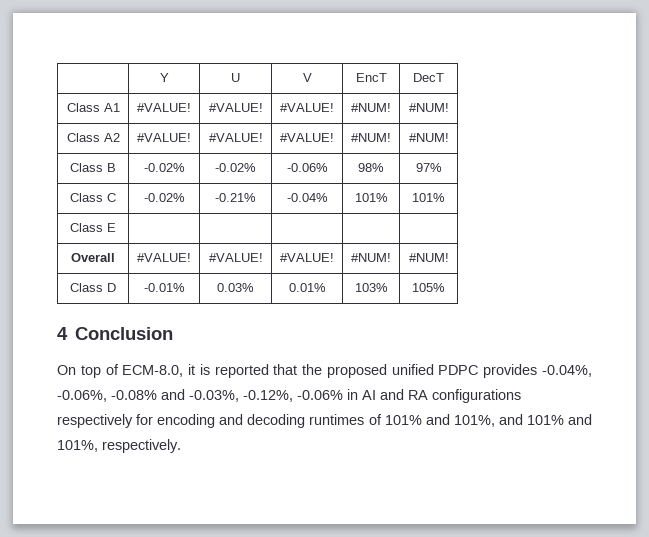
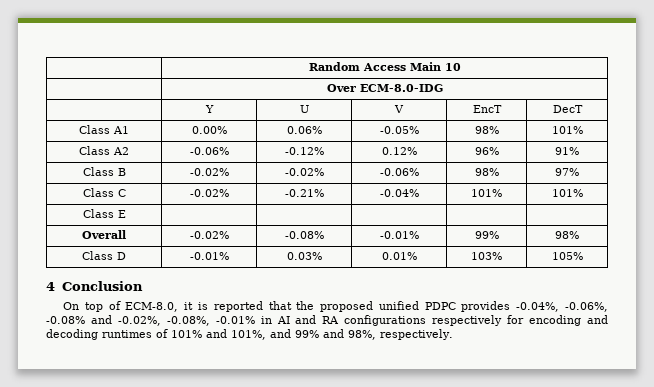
+ | Random Access Main 10
+ | Over ECM-8.0-IDG
- Class A1 | #VALUE! | #VALUE! | #VALUE! | #NUM! | #NUM!
- Class A2 | #VALUE! | #VALUE! | #VALUE! | #NUM! | #NUM!
+ Class A1 | 0.00% | 0.06% | -0.05% | 98% | 101%
+ Class A2 | -0.06% | -0.12% | 0.12% | 96% | 91%
- Overall | #VALUE! | #VALUE! | #VALUE! | #NUM! | #NUM!
+ Overall | -0.02% | -0.08% | -0.01% | 99% | 98%
- On top of ECM-8.0, it is reported that the proposed unified PDPC provides -0.04%, -0.06%, -0.08% and -0.03%, -0.12%, -0.06% in AI and RA configurations respectively for encoding and decoding runtimes of 101% and 101%, and 101% and 101%, respectively.
+ On top of ECM-8.0, it is reported that the proposed unified PDPC provides -0.04%, -0.06%, -0.08% and -0.02%, -0.08%, -0.01% in AI and RA configurations respectively for encoding and decoding runtimes of 101% and 101%, and 99% and 98%, respectively.

